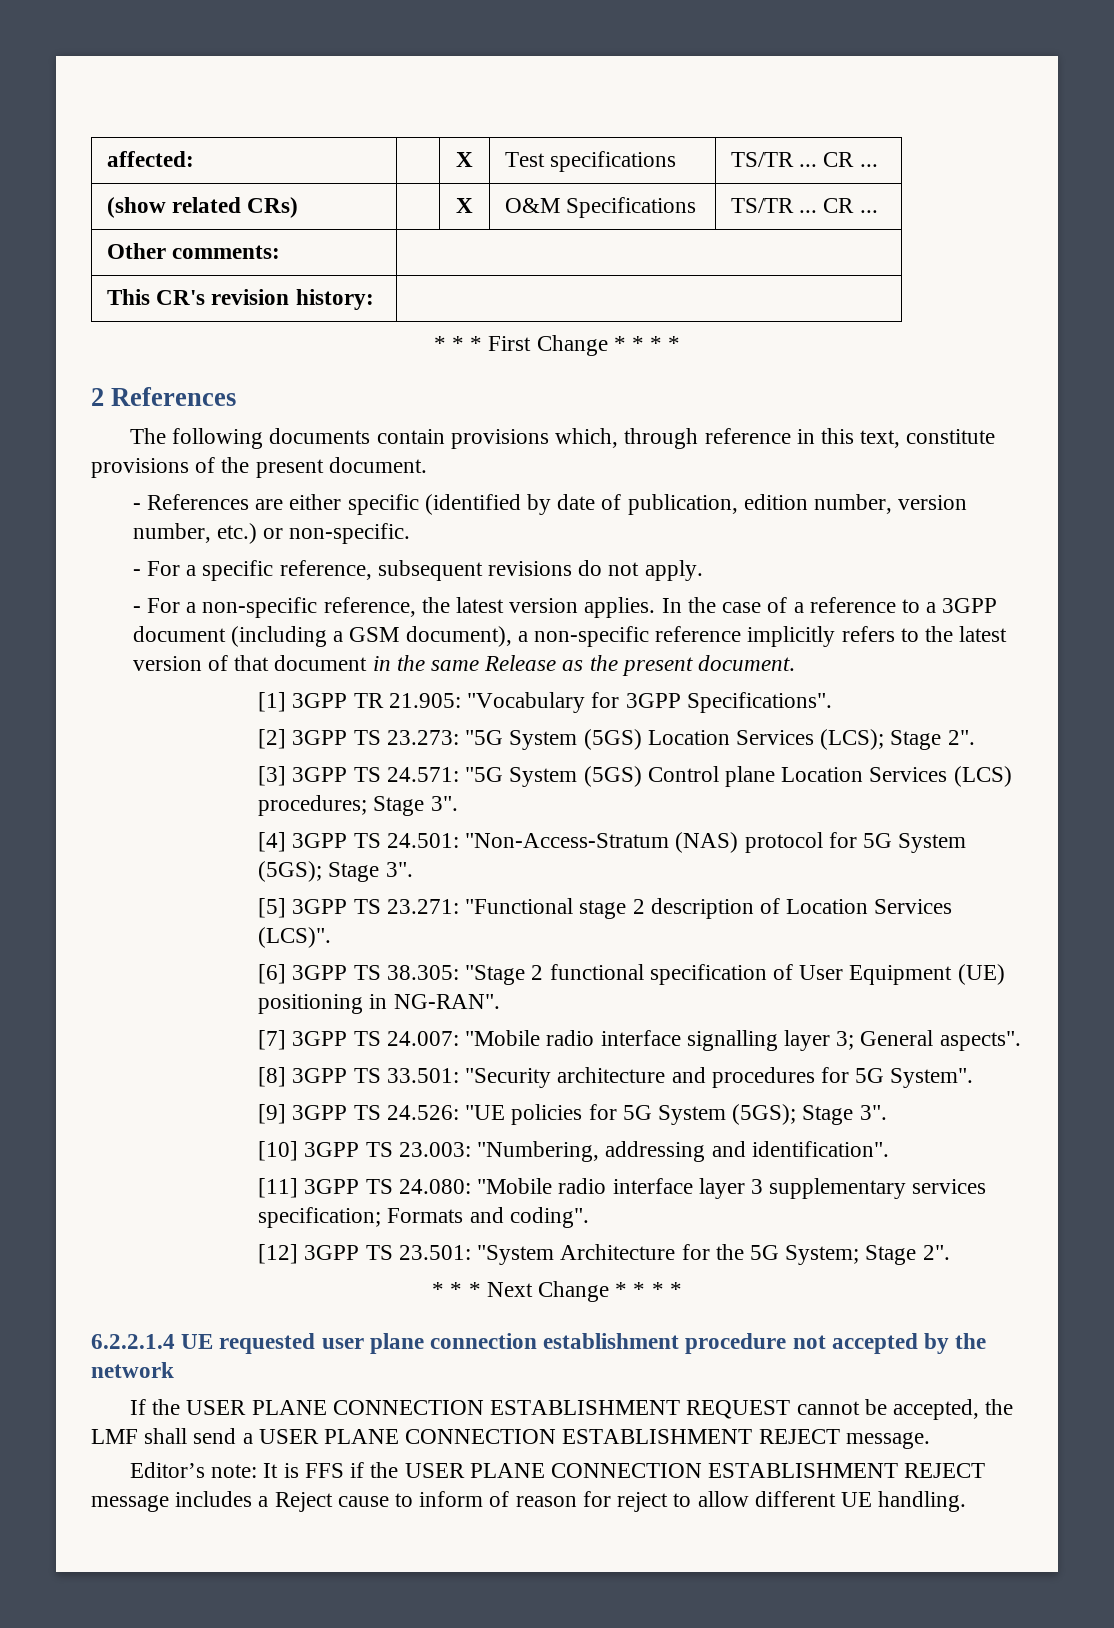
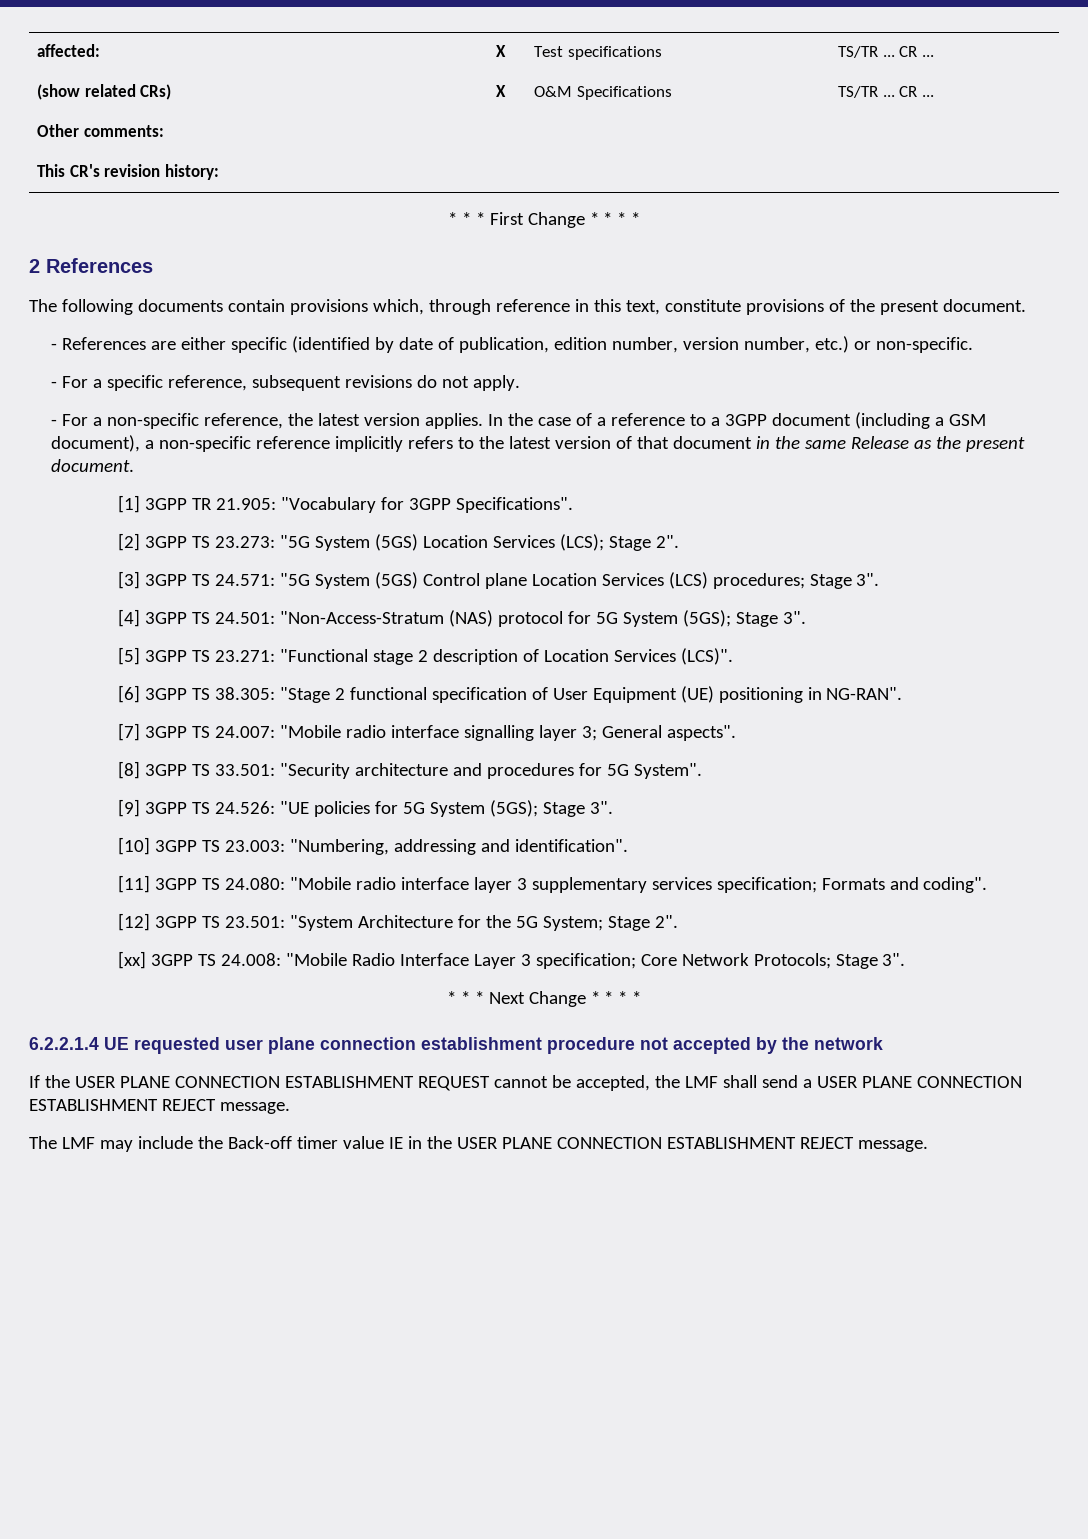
+ [xx] 3GPP TS 24.008: "Mobile Radio Interface Layer 3 specification; Core Network Protocols; Stage 3".
- Editor’s note: It is FFS if the USER PLANE CONNECTION ESTABLISHMENT REJECT message includes a Reject cause to inform of reason for reject to allow different UE handling.
+ The LMF may include the Back-off timer value IE in the USER PLANE CONNECTION ESTABLISHMENT REJECT message.

